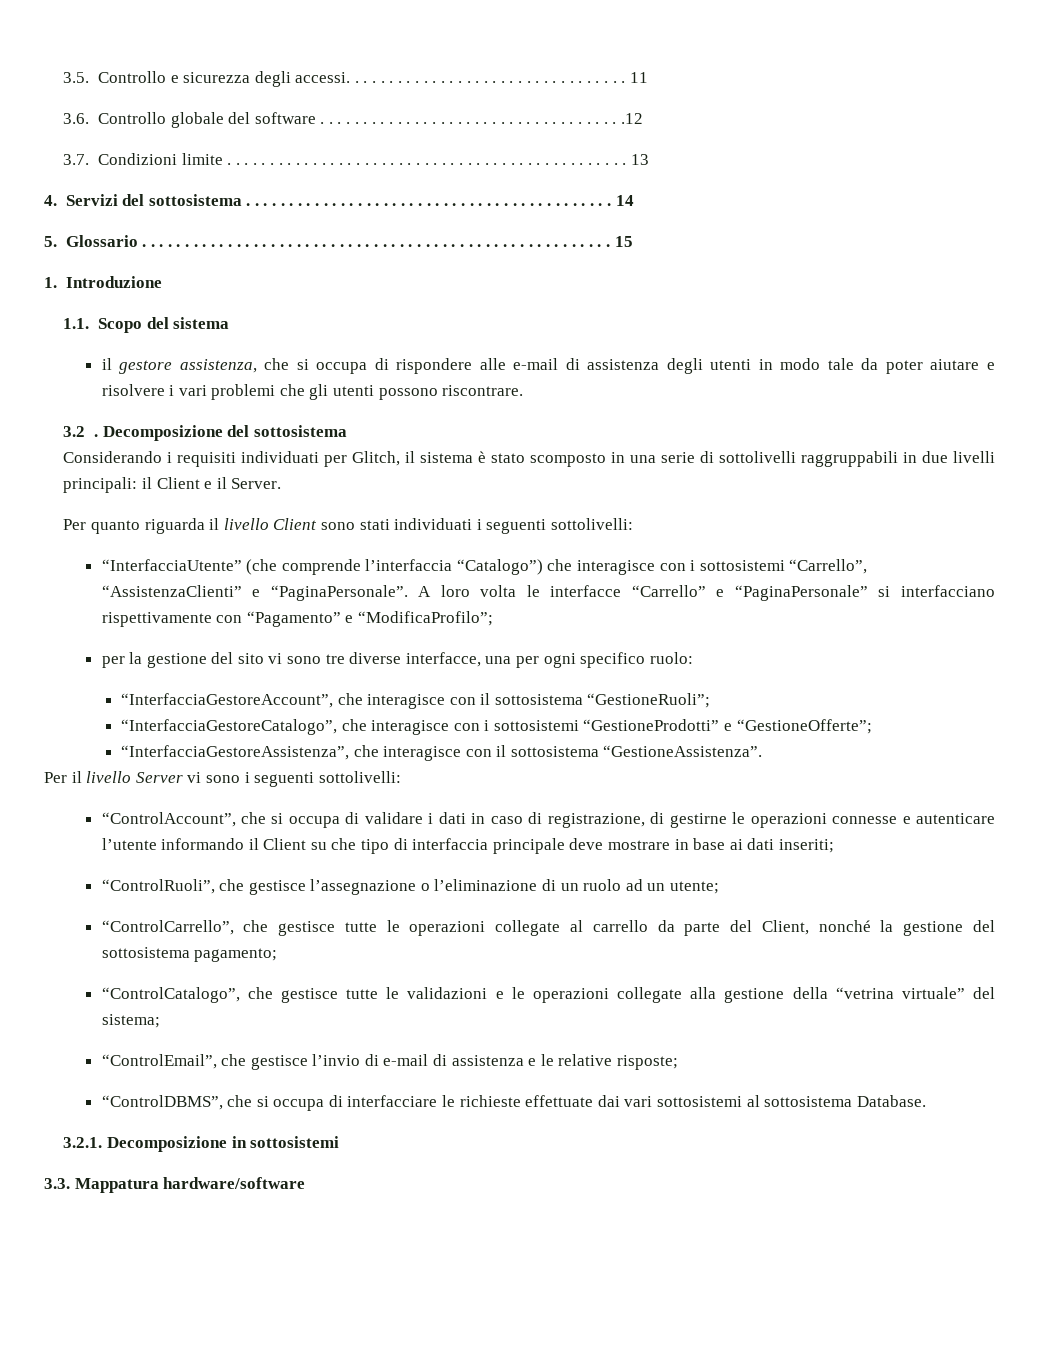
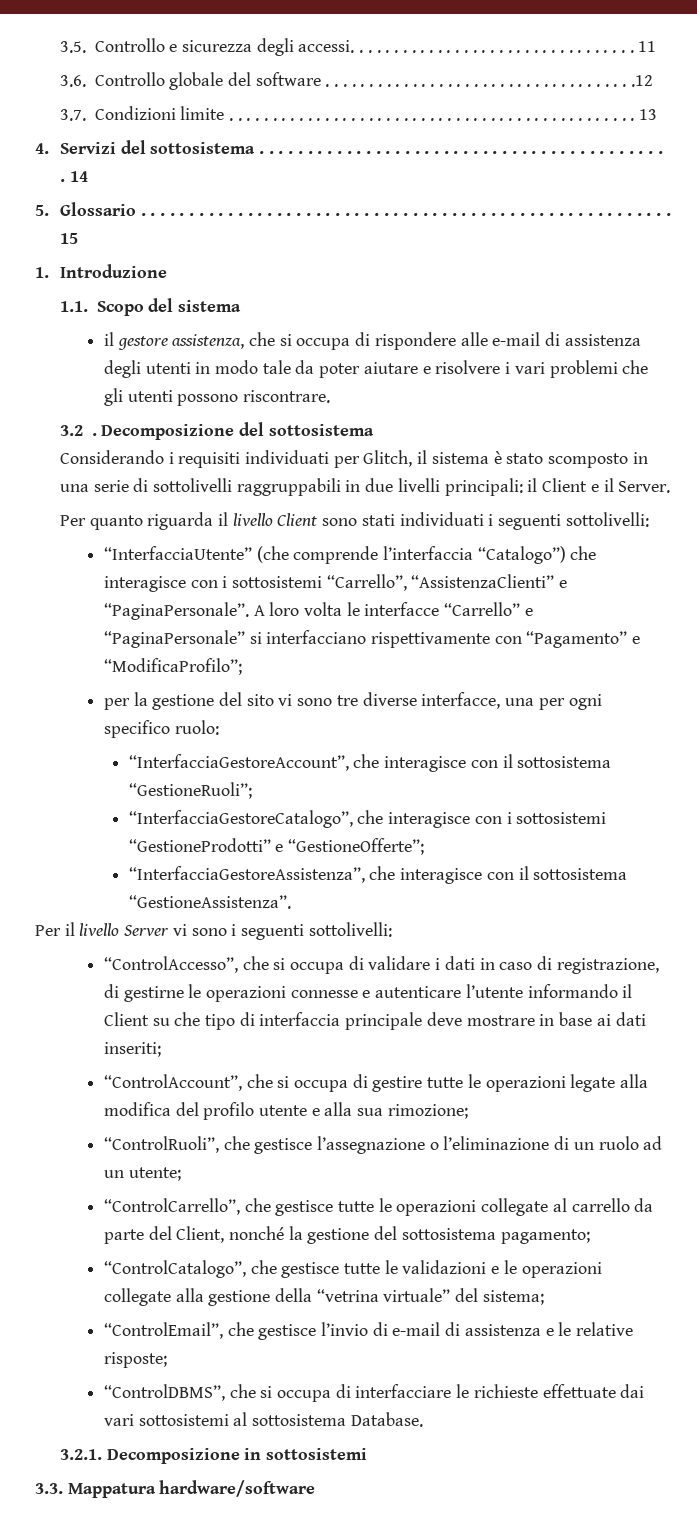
- “ControlAccount”, che si occupa di validare i dati in caso di registrazione, di gestirne le operazioni connesse e autenticare l’utente informando il Client su che tipo di interfaccia principale deve mostrare in base ai dati inseriti;
+ “ControlAccesso”, che si occupa di validare i dati in caso di registrazione, di gestirne le operazioni connesse e autenticare l’utente informando il Client su che tipo di interfaccia principale deve mostrare in base ai dati inseriti;
+ “ControlAccount”, che si occupa di gestire tutte le operazioni legate alla modifica del profilo utente e alla sua rimozione;

